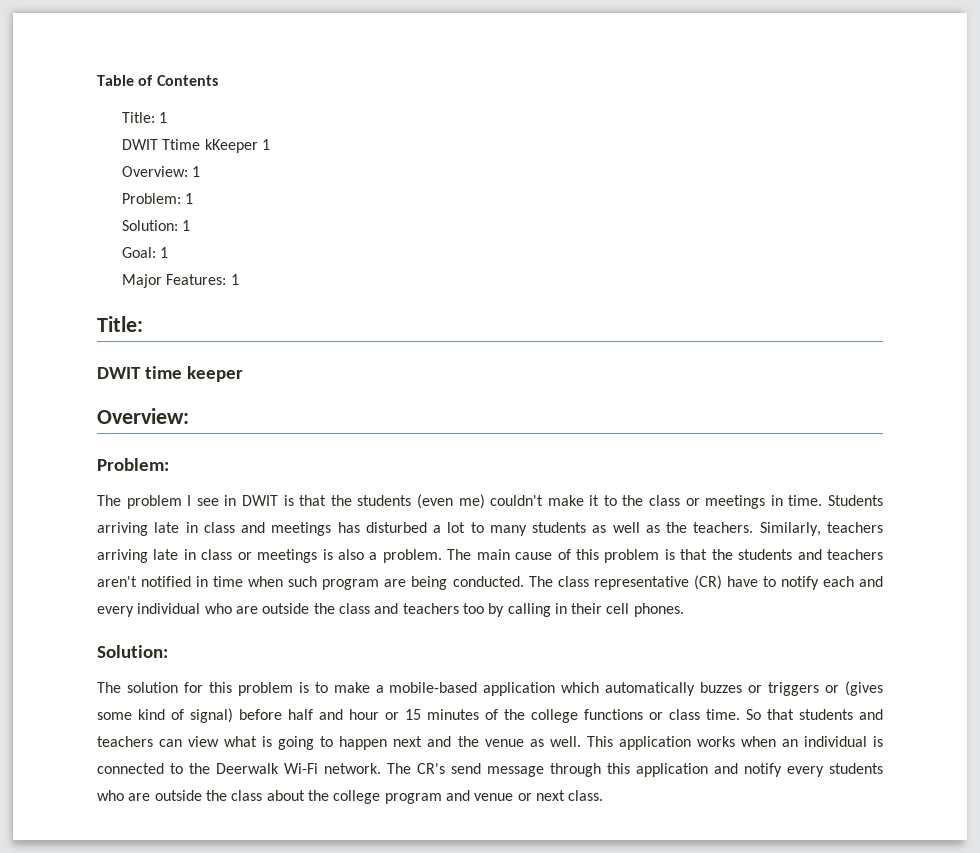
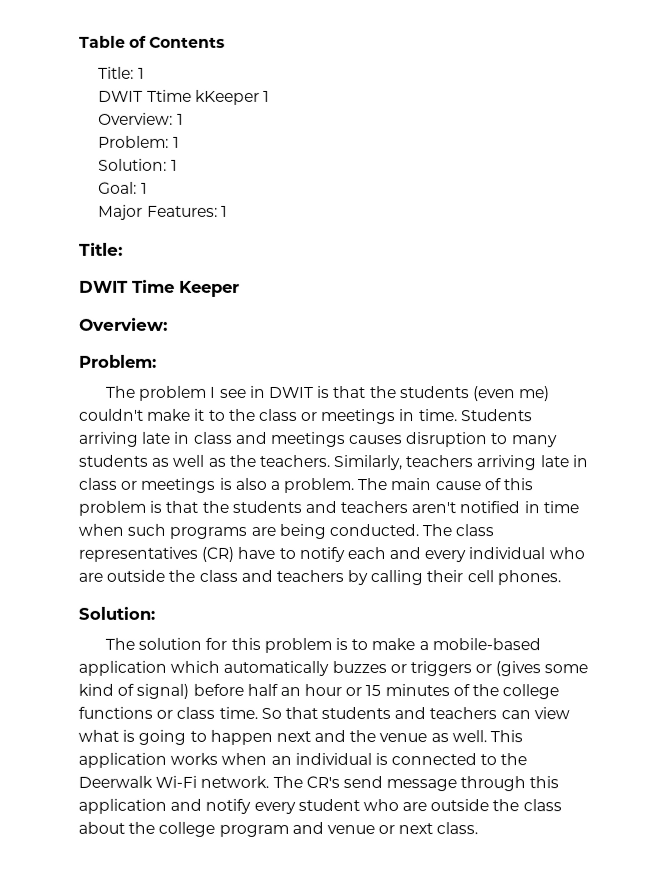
- DWIT time keeper
+ DWIT Time Keeper
- Students arriving late in class and meetings has disturbed a lot to many students as well as the teachers.
+ Students arriving late in class and meetings causes disruption to many students as well as the teachers.
- The main cause of this problem is that the students and teachers aren't notified in time when such program are being conducted.
+ The main cause of this problem is that the students and teachers aren't notified in time when such programs are being conducted.
- The class representative (CR) have to notify each and every individual who are outside the class and teachers too by calling in their cell phones.
+ The class representatives (CR) have to notify each and every individual who are outside the class and teachers by calling their cell phones.
- The solution for this problem is to make a mobile-based application which automatically buzzes or triggers or (gives some kind of signal) before half and hour or 15 minutes of the college functions or class time.
+ The solution for this problem is to make a mobile-based application which automatically buzzes or triggers or (gives some kind of signal) before half an hour or 15 minutes of the college functions or class time.
- The CR's send message through this application and notify every students who are outside the class about the college program and venue or next class.
+ The CR's send message through this application and notify every student who are outside the class about the college program and venue or next class.

